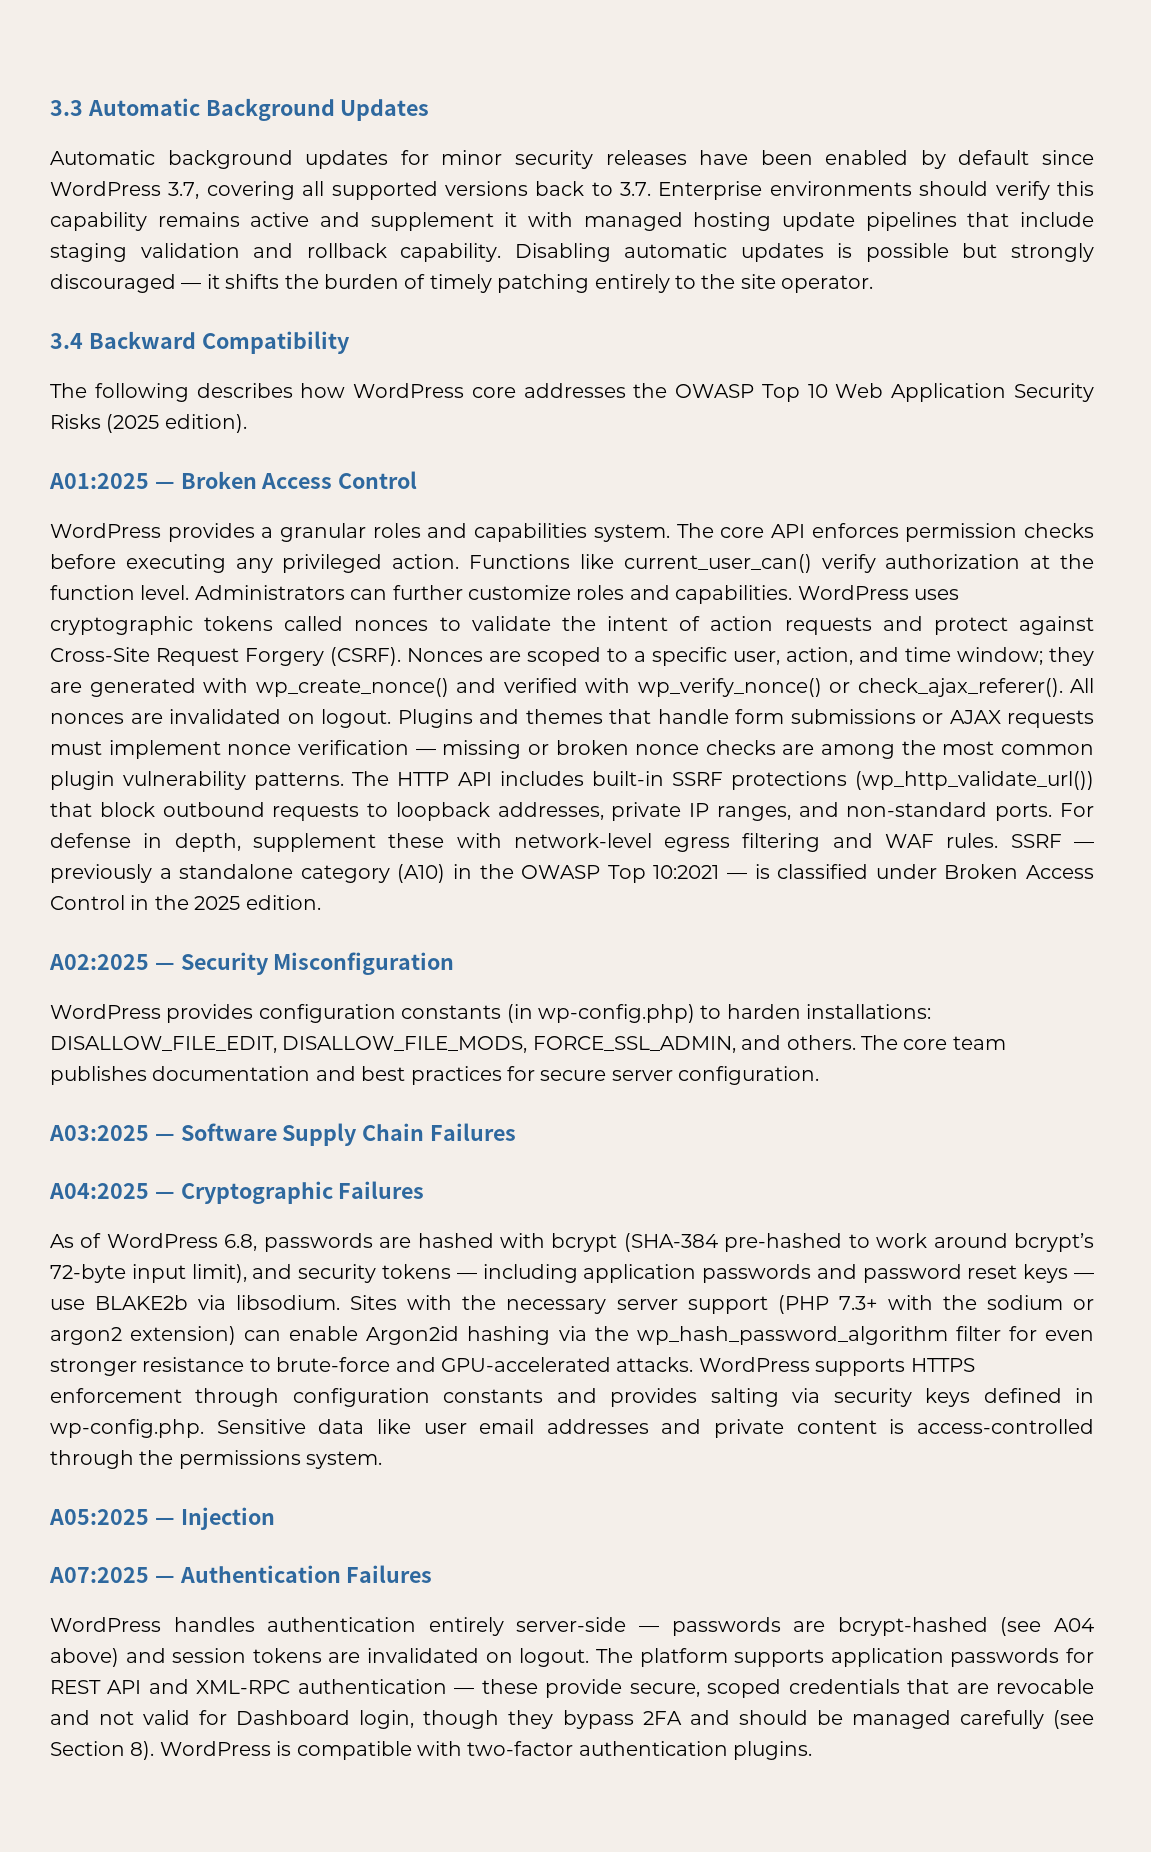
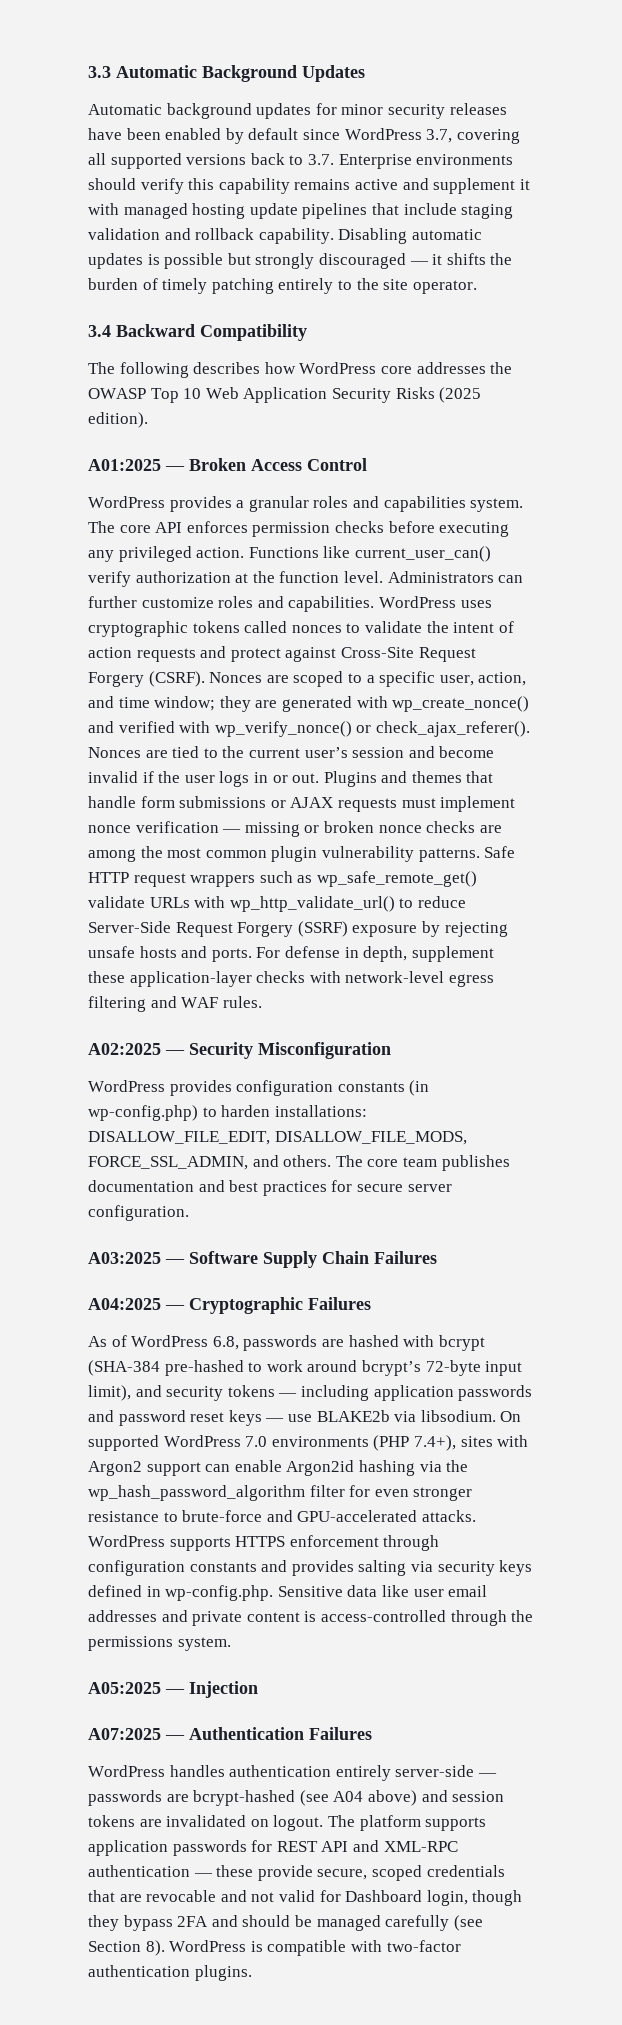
- All nonces are invalidated on logout.
+ Nonces are tied to the current user’s session and become invalid if the user logs in or out.
- The HTTP API includes built-in SSRF protections (wp_http_validate_url()) that block outbound requests to loopback addresses, private IP ranges, and non-standard ports.
+ Safe HTTP request wrappers such as wp_safe_remote_get() validate URLs with wp_http_validate_url() to reduce Server-Side Request Forgery (SSRF) exposure by rejecting unsafe hosts and ports.
- For defense in depth, supplement these with network-level egress filtering and WAF rules. SSRF — previously a standalone category (A10) in the OWASP Top 10:2021 — is classified under Broken Access Control in the 2025 edition.
+ For defense in depth, supplement these application-layer checks with network-level egress filtering and WAF rules.
- Sites with the necessary server support (PHP 7.3+ with the sodium or argon2 extension) can enable Argon2id hashing via the wp_hash_password_algorithm filter for even stronger resistance to brute-force and GPU-accelerated attacks.
+ On supported WordPress 7.0 environments (PHP 7.4+), sites with Argon2 support can enable Argon2id hashing via the wp_hash_password_algorithm filter for even stronger resistance to brute-force and GPU-accelerated attacks.

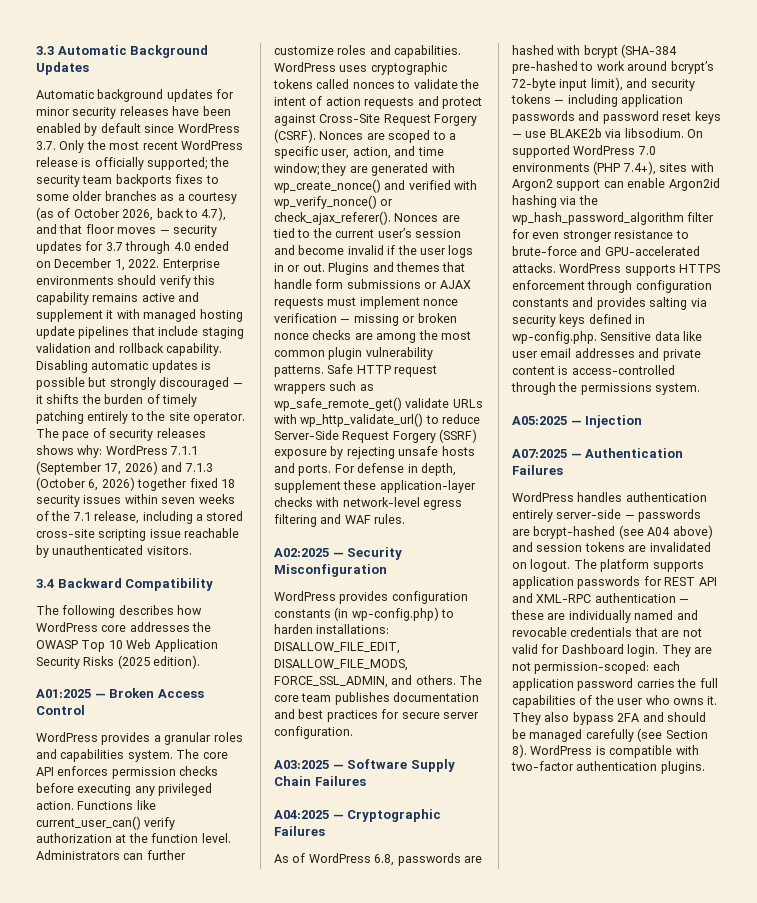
- Automatic background updates for minor security releases have been enabled by default since WordPress 3.7, covering all supported versions back to 3.7. Enterprise environments should verify this capability remains active and supplement it with managed hosting update pipelines that include staging validation and rollback capability.
+ Automatic background updates for minor security releases have been enabled by default since WordPress 3.7. Only the most recent WordPress release is officially supported; the security team backports fixes to some older branches as a courtesy (as of October 2026, back to 4.7), and that floor moves — security updates for 3.7 through 4.0 ended on December 1, 2022. Enterprise environments should verify this capability remains active and supplement it with managed hosting update pipelines that include staging validation and rollback capability.
+ The pace of security releases shows why: WordPress 7.1.1 (September 17, 2026) and 7.1.3 (October 6, 2026) together fixed 18 security issues within seven weeks of the 7.1 release, including a stored cross-site scripting issue reachable by unauthenticated visitors.
- The platform supports application passwords for REST API and XML-RPC authentication — these provide secure, scoped credentials that are revocable and not valid for Dashboard login, though they bypass 2FA and should be managed carefully (see Section 8).
+ The platform supports application passwords for REST API and XML-RPC authentication — these are individually named and revocable credentials that are not valid for Dashboard login. They are not permission-scoped: each application password carries the full capabilities of the user who owns it. They also bypass 2FA and should be managed carefully (see Section 8).

